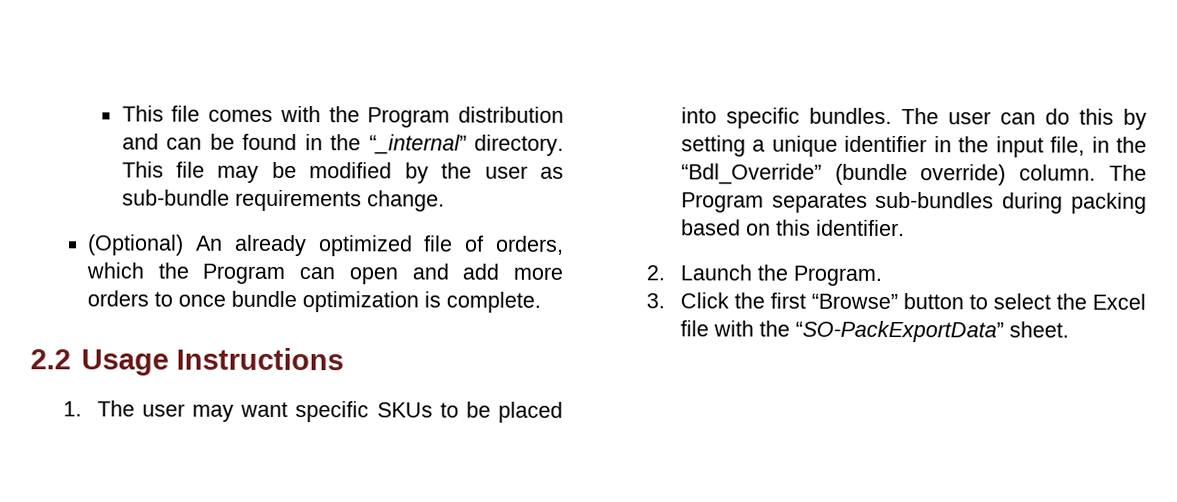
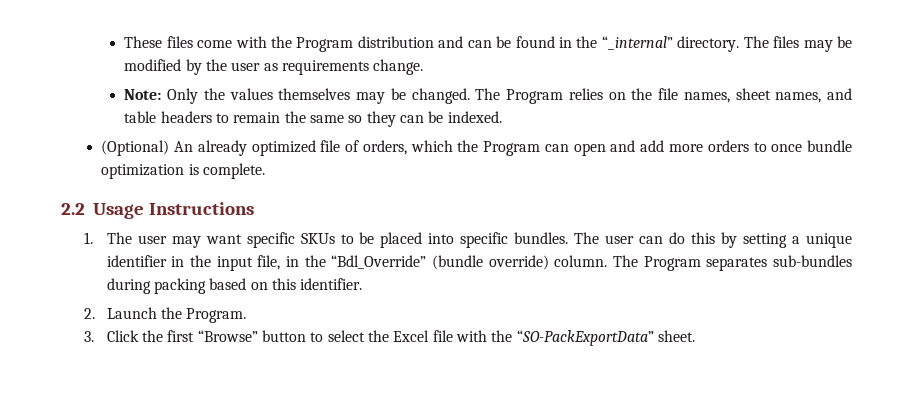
- This file comes with the Program distribution and can be found in the “_internal” directory.
+ These files come with the Program distribution and can be found in the “_internal” directory.
- This file may be modified by the user as sub-bundle requirements change.
+ The files may be modified by the user as requirements change.
+ Note: Only the values themselves may be changed. The Program relies on the file names, sheet names, and table headers to remain the same so they can be indexed.

